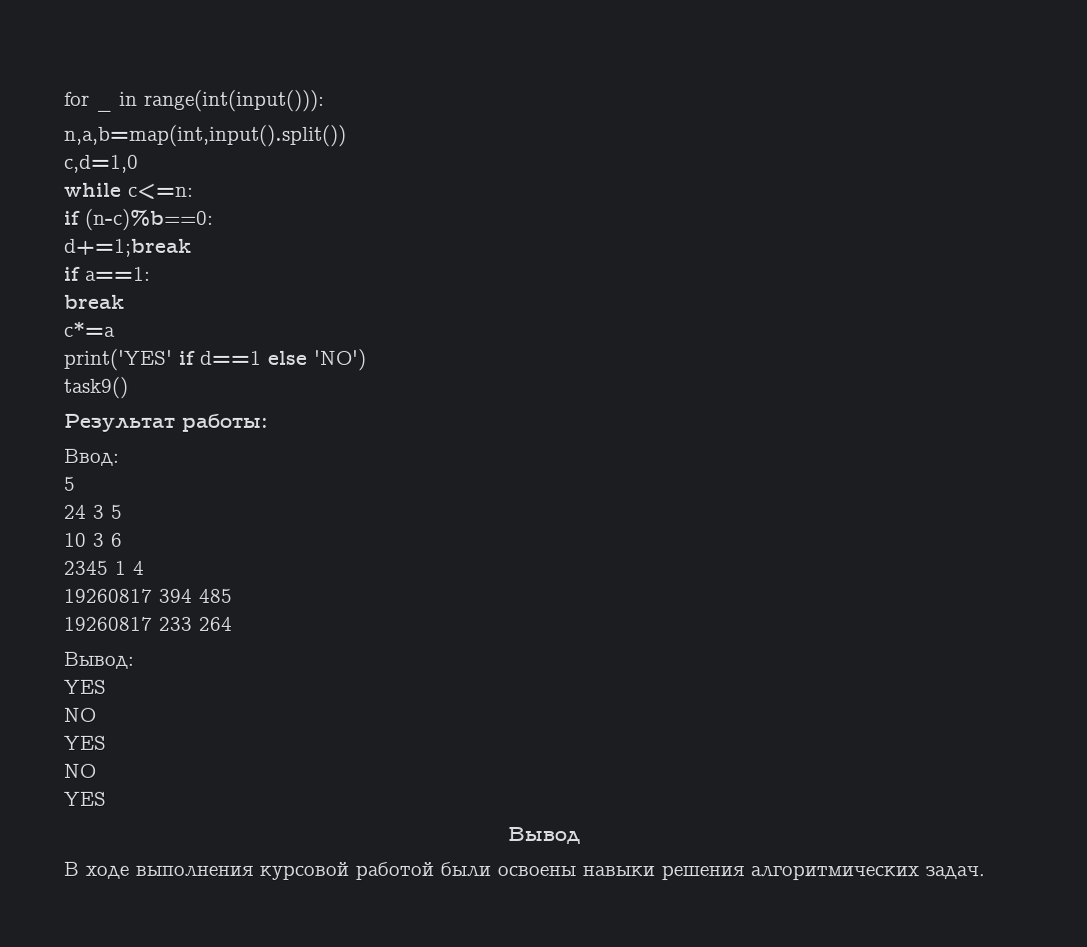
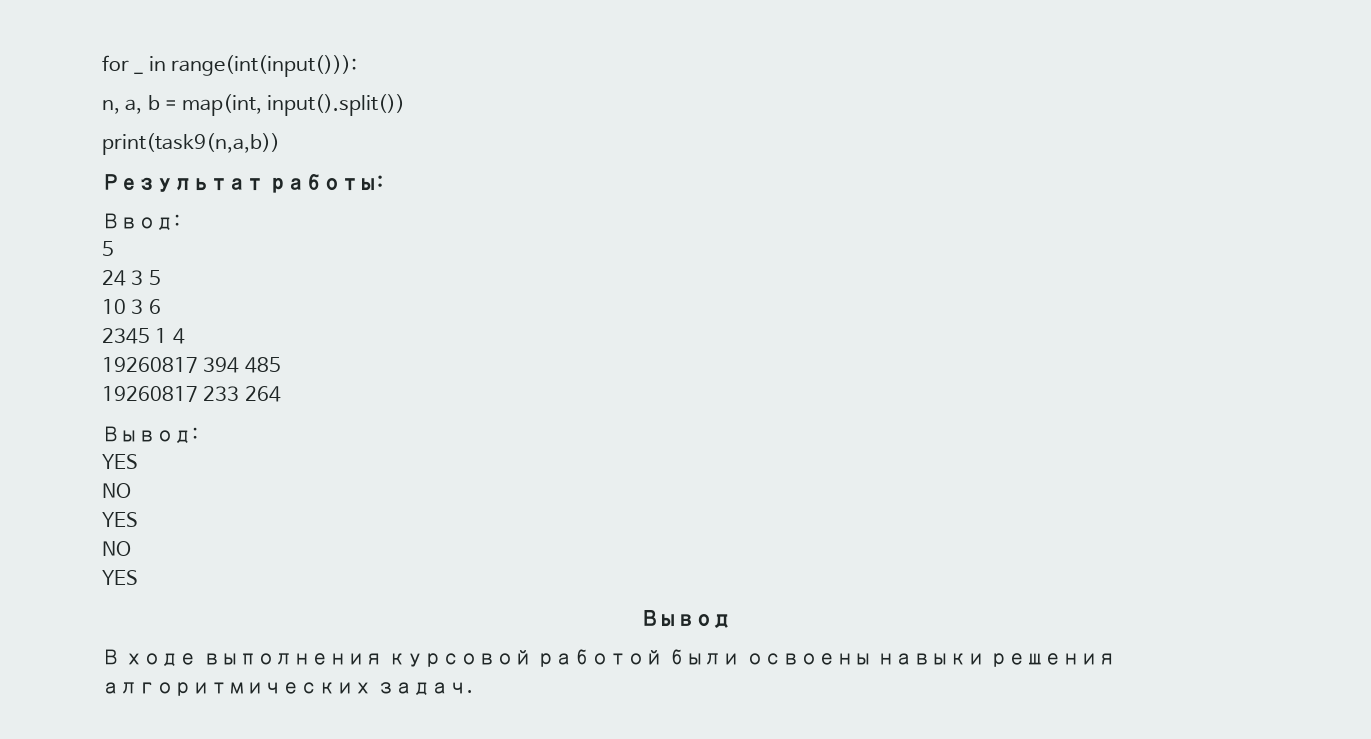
- n,a,b=map(int,input().split())
- c,d=1,0
- while c<=n:
- if (n-c)%b==0:
- d+=1;break
- if a==1:
- break
- c*=a
- print('YES' if d==1 else 'NO')
- task9()
+ n, a, b = map(int, input().split())
+ print(task9(n,a,b))

